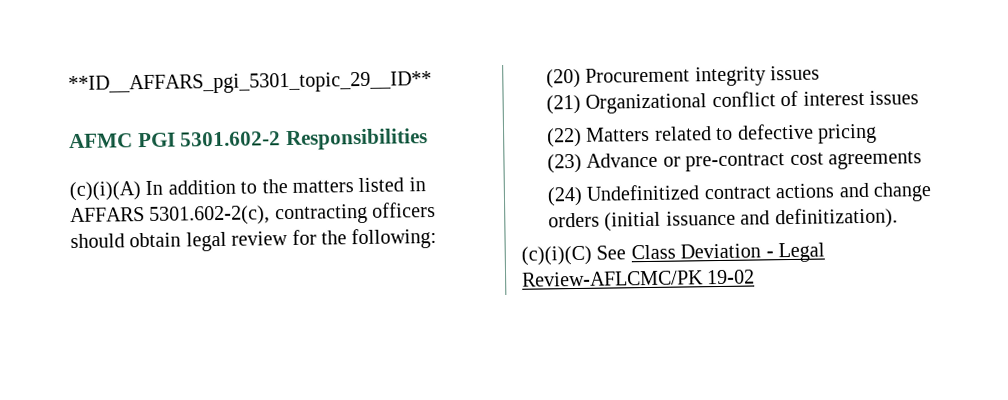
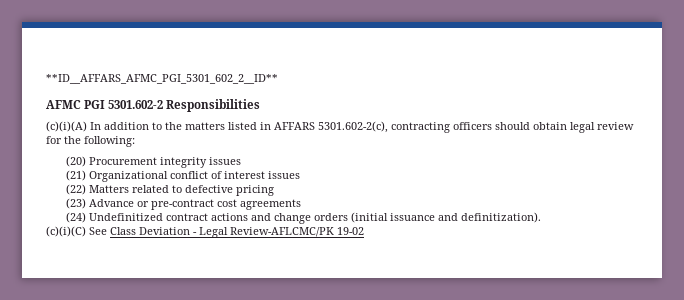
- **ID__AFFARS_pgi_5301_topic_29__ID**
+ **ID__AFFARS_AFMC_PGI_5301_602_2__ID**

